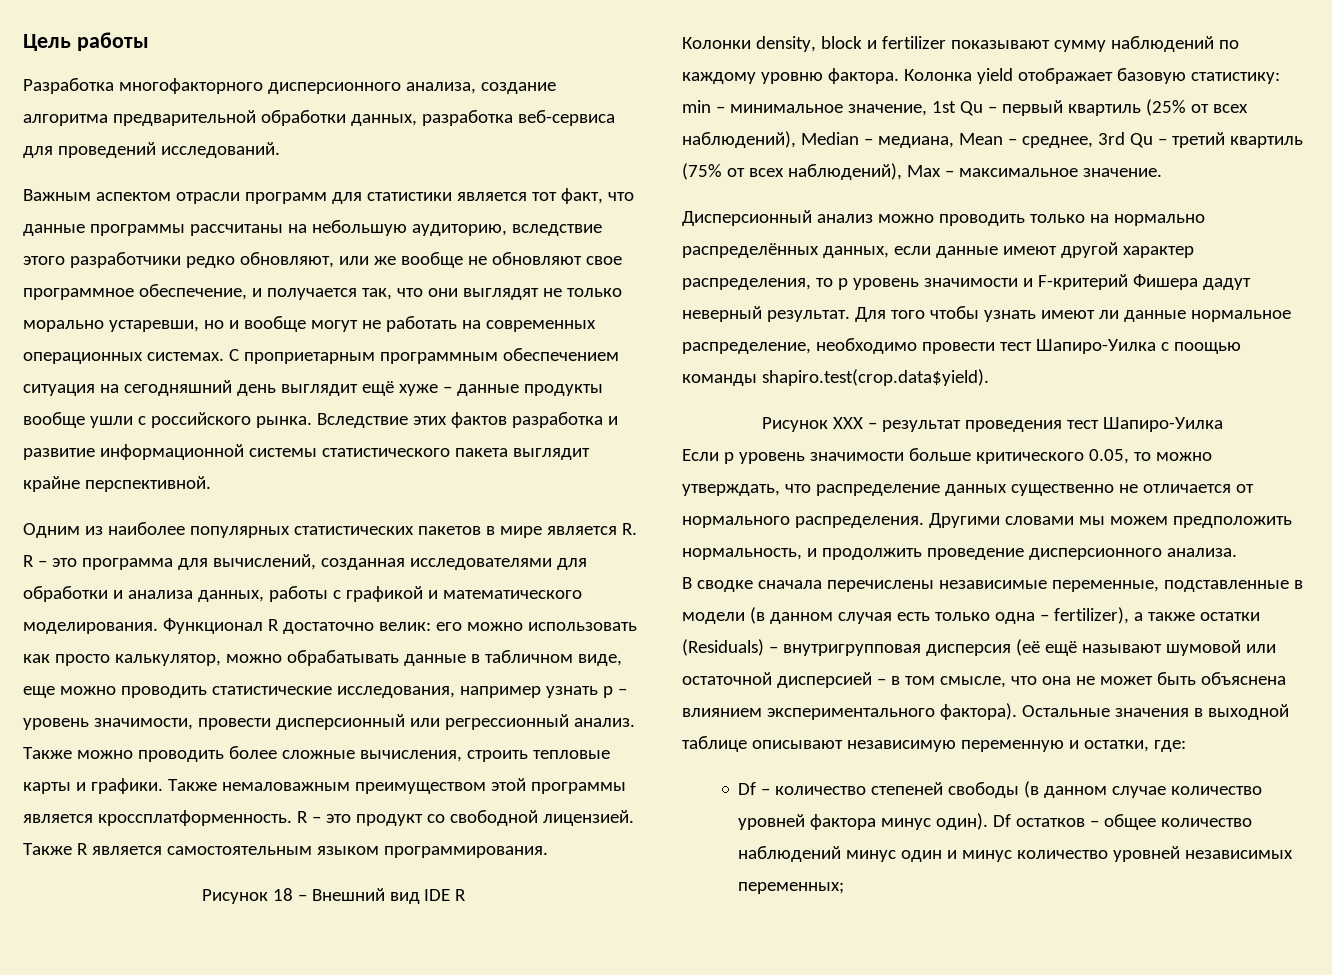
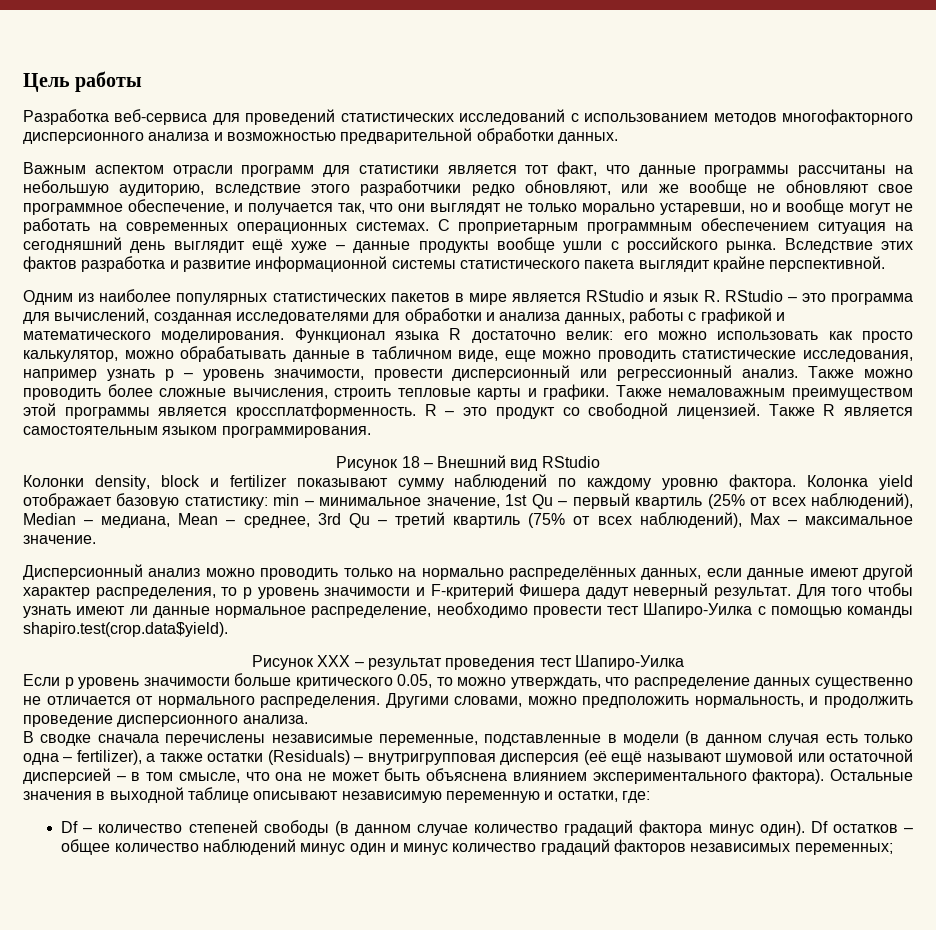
- Разработка многофакторного дисперсионного анализа, создание алгоритма предварительной обработки данных, разработка веб-сервиса для проведений исследований.
+ Разработка веб-сервиса для проведений статистических исследований с использованием методов многофакторного дисперсионного анализа и возможностью предварительной обработки данных.
- Одним из наиболее популярных статистических пакетов в мире является R. R – это программа для вычислений, созданная исследователями для обработки и анализа данных, работы с графикой и математического моделирования.
+ Одним из наиболее популярных статистических пакетов в мире является RStudio и язык R. RStudio – это программа для вычислений, созданная исследователями для обработки и анализа данных, работы с графикой и математического моделирования.
- Функционал R достаточно велик: его можно использовать как просто калькулятор, можно обрабатывать данные в табличном виде, еще можно проводить статистические исследования, например узнать p – уровень значимости, провести дисперсионный или регрессионный анализ.
+ Функционал языка R достаточно велик: его можно использовать как просто калькулятор, можно обрабатывать данные в табличном виде, еще можно проводить статистические исследования, например узнать p – уровень значимости, провести дисперсионный или регрессионный анализ.
- Рисунок 18 – Внешний вид IDE R
+ Рисунок 18 – Внешний вид RStudio
- Для того чтобы узнать имеют ли данные нормальное распределение, необходимо провести тест Шапиро-Уилка с поощью команды shapiro.test(crop.data$yield).
+ Для того чтобы узнать имеют ли данные нормальное распределение, необходимо провести тест Шапиро-Уилка с помощью команды shapiro.test(crop.data$yield).
- Другими словами мы можем предположить нормальность, и продолжить проведение дисперсионного анализа.
+ Другими словами, можно предположить нормальность, и продолжить проведение дисперсионного анализа.
- Df – количество степеней свободы (в данном случае количество уровней фактора минус один).
+ Df – количество степеней свободы (в данном случае количество градаций фактора минус один).
- Df остатков – общее количество наблюдений минус один и минус количество уровней независимых переменных;
+ Df остатков – общее количество наблюдений минус один и минус количество градаций факторов независимых переменных;

